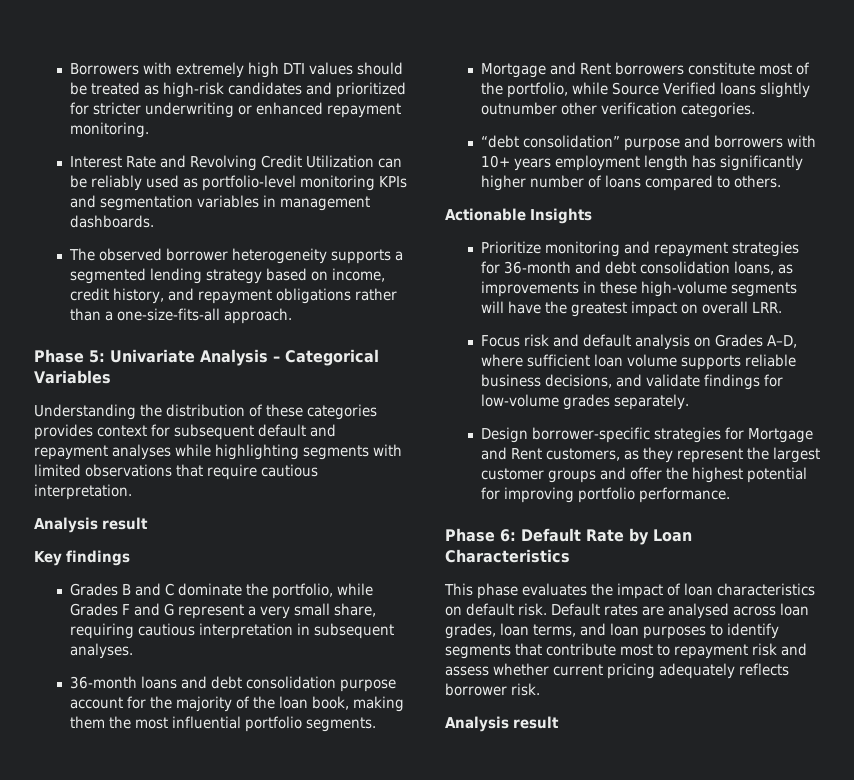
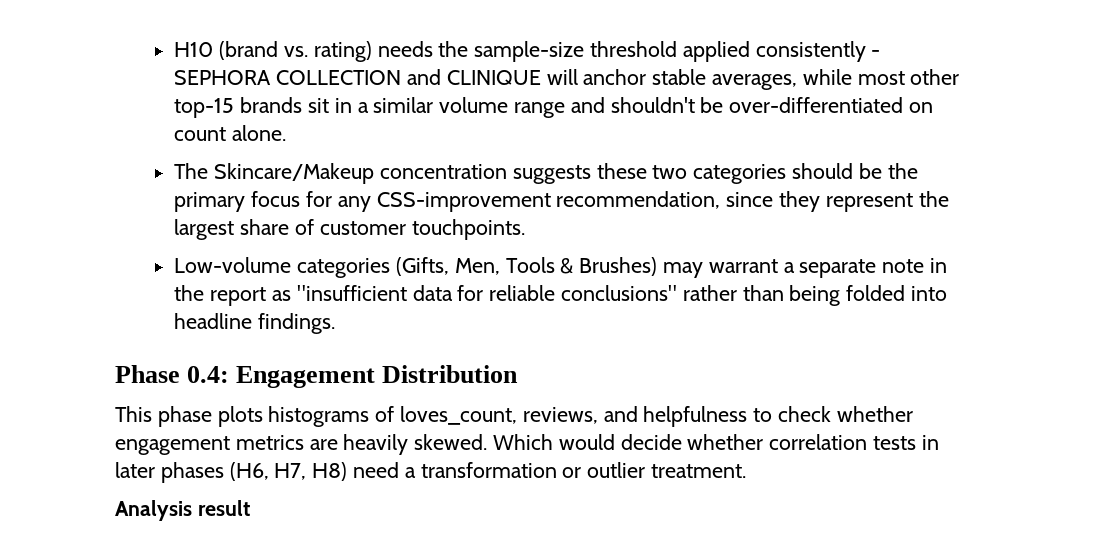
- Borrowers with extremely high DTI values should be treated as high-risk candidates and prioritized for stricter underwriting or enhanced repayment monitoring.
- Interest Rate and Revolving Credit Utilization can be reliably used as portfolio-level monitoring KPIs and segmentation variables in management dashboards.
- The observed borrower heterogeneity supports a segmented lending strategy based on income, credit history, and repayment obligations rather than a one-size-fits-all approach.
- Phase 5: Univariate Analysis – Categorical Variables
- Understanding the distribution of these categories provides context for subsequent default and repayment analyses while highlighting segments with limited observations that require cautious interpretation.
- Analysis result
- Key findings
- Grades B and C dominate the portfolio, while Grades F and G represent a very small share, requiring cautious interpretation in subsequent analyses.
- 36-month loans and debt consolidation purpose account for the majority of the loan book, making them the most influential portfolio segments.
- Mortgage and Rent borrowers constitute most of the portfolio, while Source Verified loans slightly outnumber other verification categories.
- “debt consolidation” purpose and borrowers with 10+ years employment length has significantly higher number of loans compared to others.
- Actionable Insights
- Prioritize monitoring and repayment strategies for 36-month and debt consolidation loans, as improvements in these high-volume segments will have the greatest impact on overall LRR.
- Focus risk and default analysis on Grades A–D, where sufficient loan volume supports reliable business decisions, and validate findings for low-volume grades separately.
- Design borrower-specific strategies for Mortgage and Rent customers, as they represent the largest customer groups and offer the highest potential for improving portfolio performance.
- Phase 6: Default Rate by Loan Characteristics
- This phase evaluates the impact of loan characteristics on default risk. Default rates are analysed across loan grades, loan terms, and loan purposes to identify segments that contribute most to repayment risk and assess whether current pricing adequately reflects borrower risk.
+ H10 (brand vs. rating) needs the sample-size threshold applied consistently - SEPHORA COLLECTION and CLINIQUE will anchor stable averages, while most other top-15 brands sit in a similar volume range and shouldn't be over-differentiated on count alone.
+ The Skincare/Makeup concentration suggests these two categories should be the primary focus for any CSS-improvement recommendation, since they represent the largest share of customer touchpoints.
+ Low-volume categories (Gifts, Men, Tools & Brushes) may warrant a separate note in the report as "insufficient data for reliable conclusions" rather than being folded into headline findings.
+ Phase 0.4: Engagement Distribution
+ This phase plots histograms of loves_count, reviews, and helpfulness to check whether engagement metrics are heavily skewed. Which would decide whether correlation tests in later phases (H6, H7, H8) need a transformation or outlier treatment.

